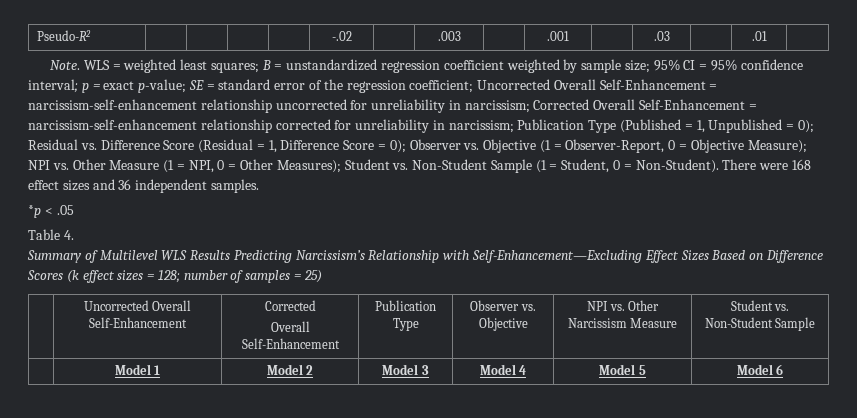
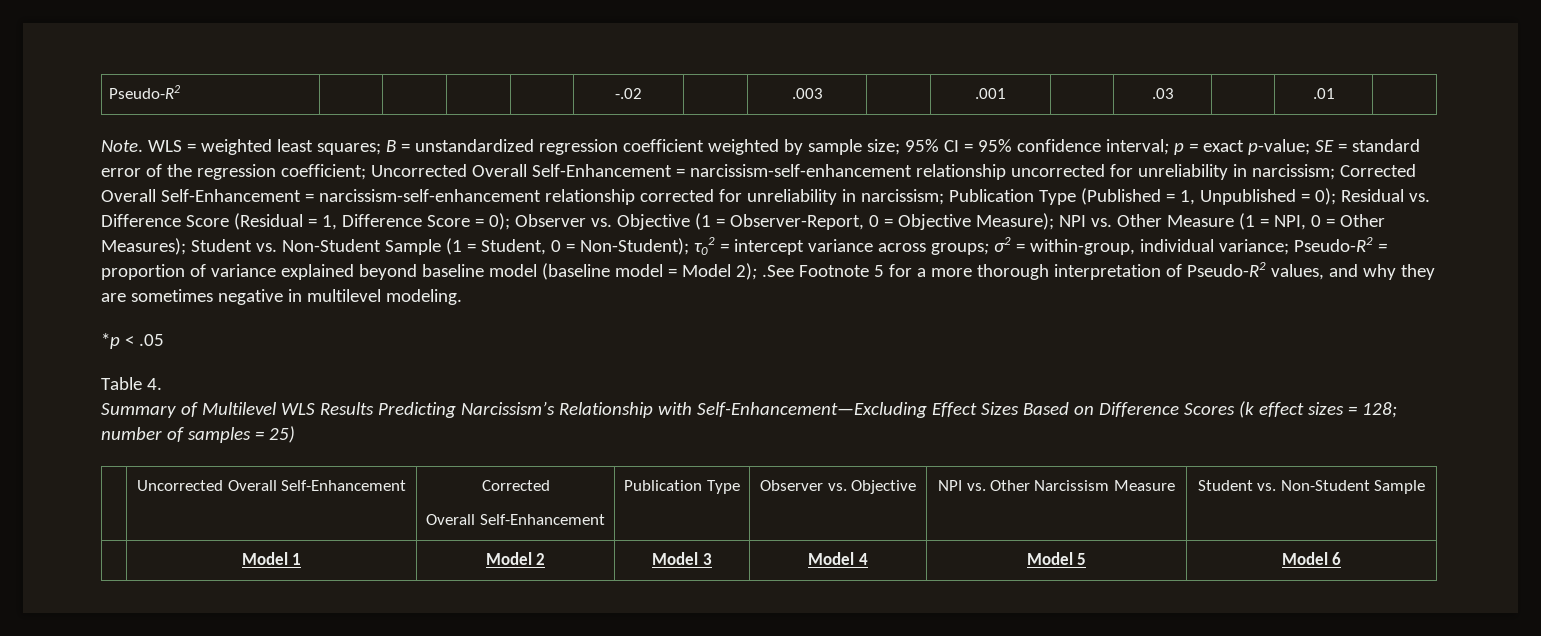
- Student vs. Non-Student Sample (1 = Student, 0 = Non-Student). There were 168 effect sizes and 36 independent samples.
+ Student vs. Non-Student Sample (1 = Student, 0 = Non-Student); τ02 = intercept variance across groups; σ2 = within-group, individual variance; Pseudo-R2 = proportion of variance explained beyond baseline model (baseline model = Model 2); .See Footnote 5 for a more thorough interpretation of Pseudo-R2 values, and why they are sometimes negative in multilevel modeling.

